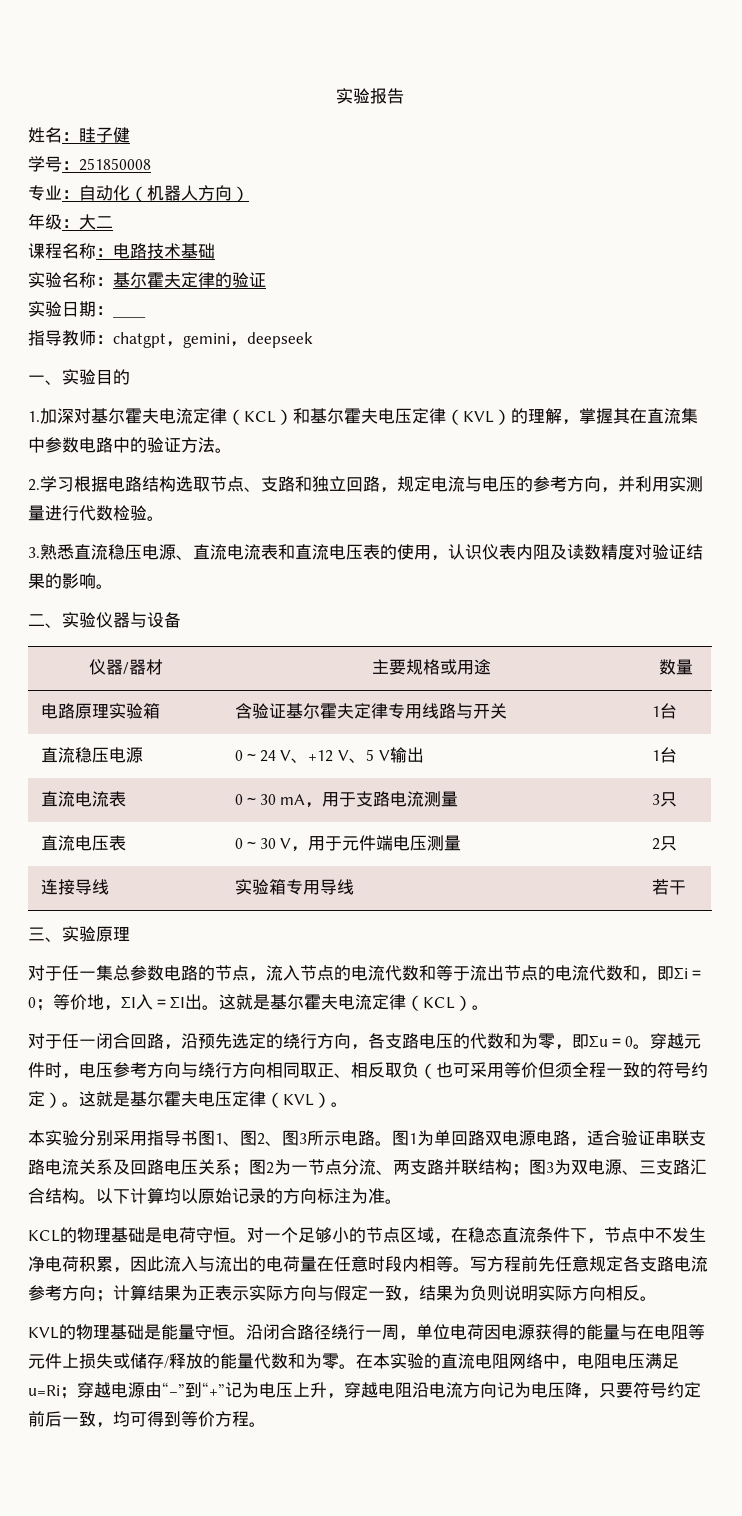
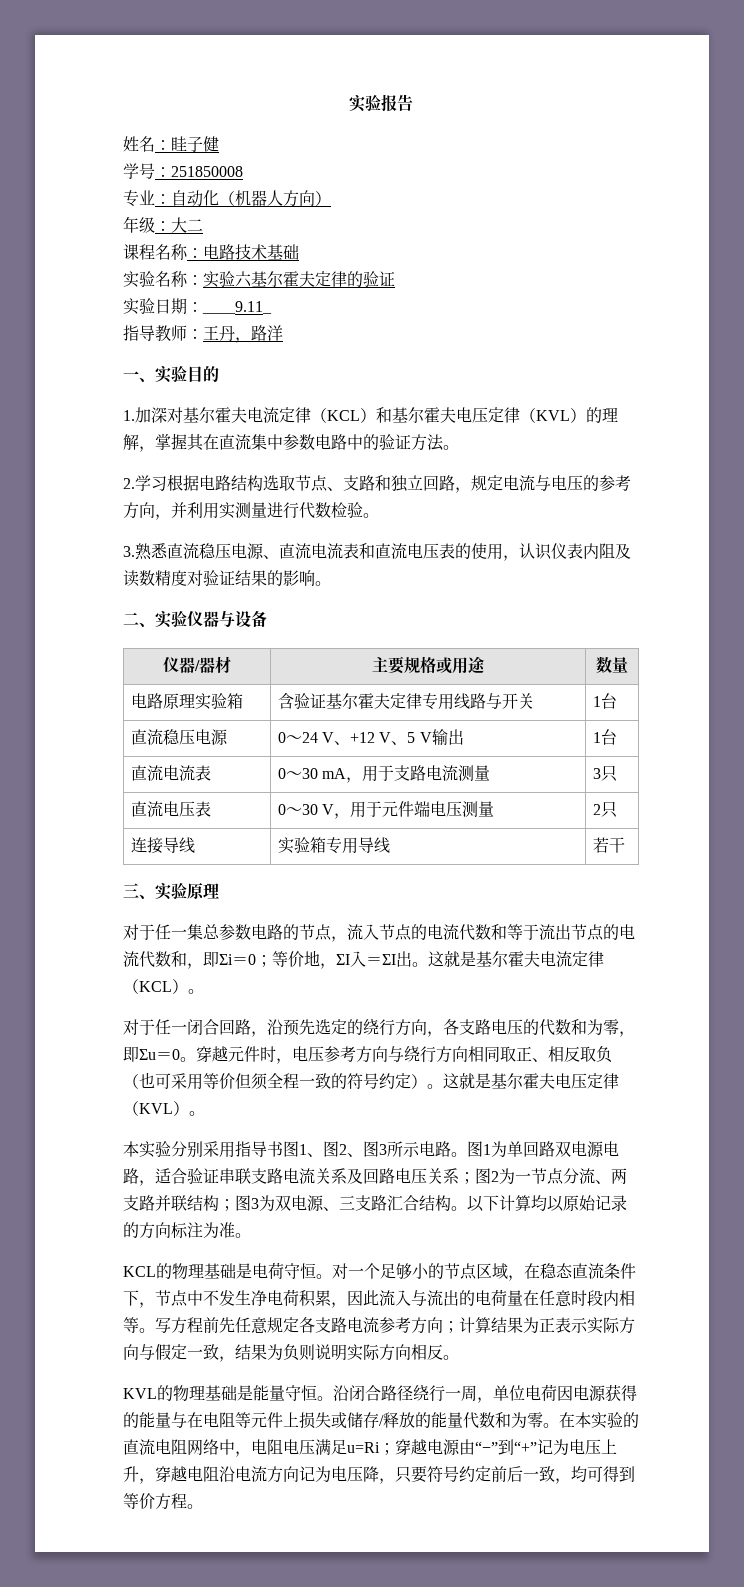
- 实验名称：基尔霍夫定律的验证
+ 实验名称：实验六基尔霍夫定律的验证
- 实验日期：____
+ 实验日期：____9.11_
- 指导教师：chatgpt，gemini，deepseek
+ 指导教师：王丹，路洋

